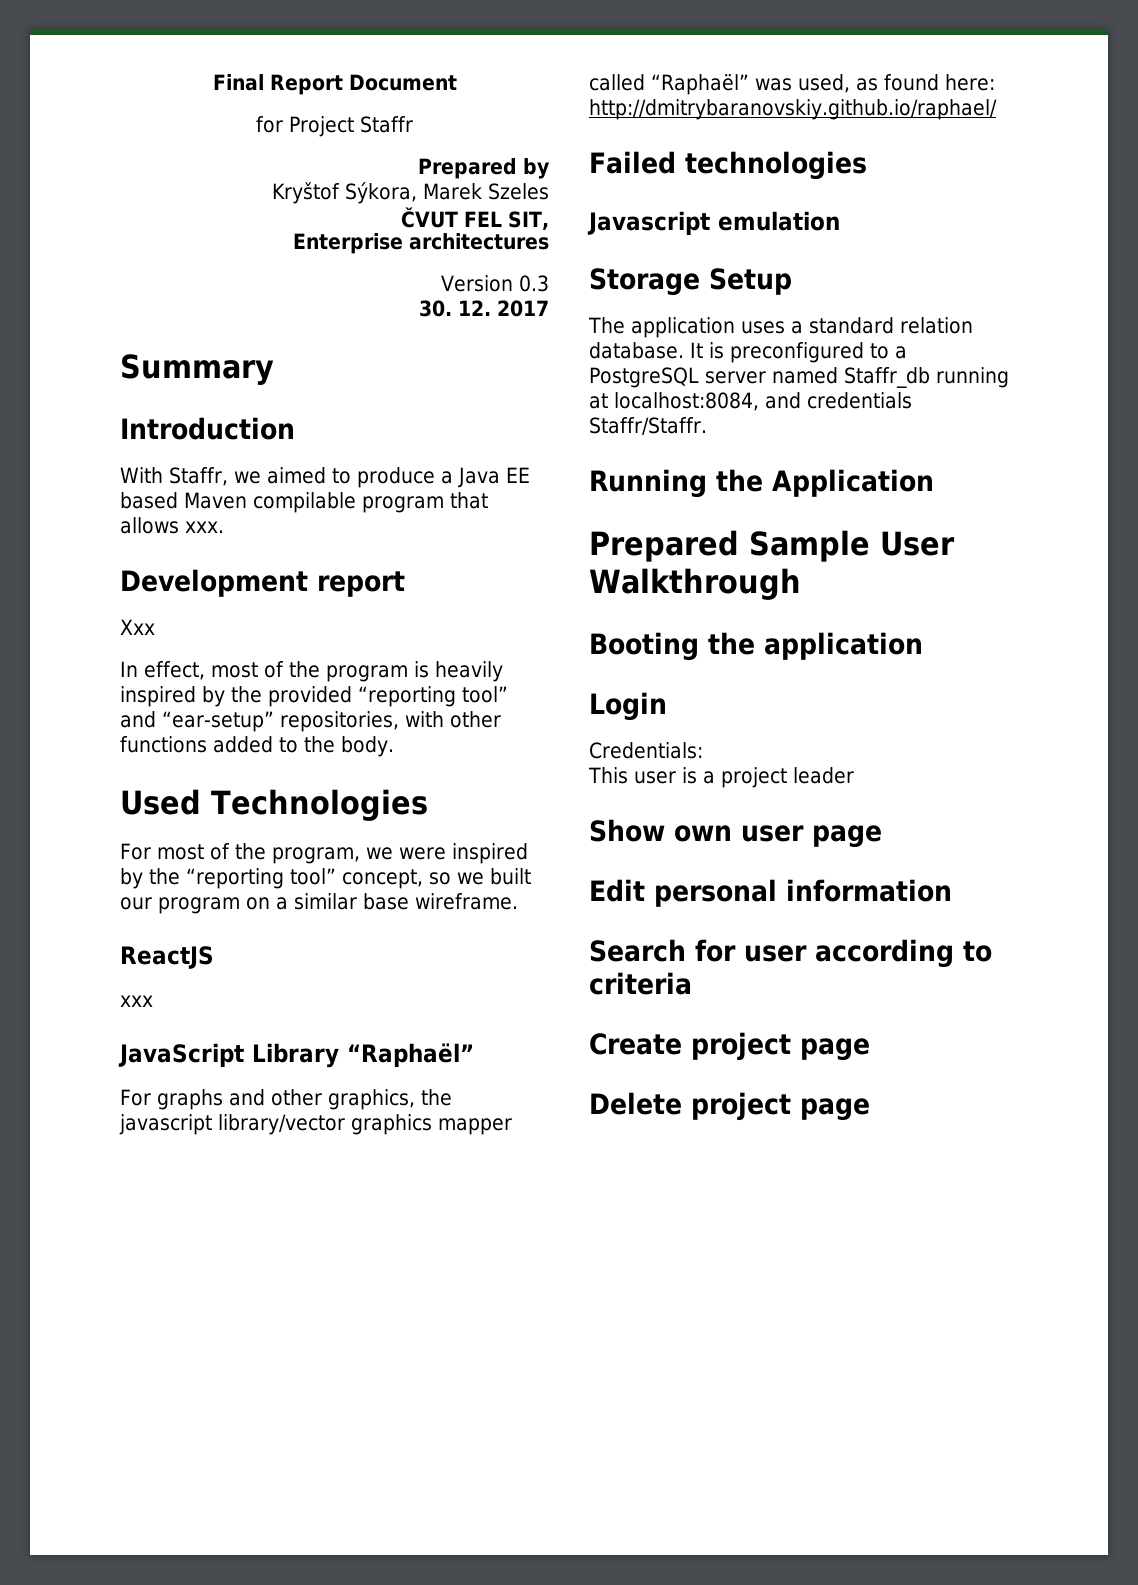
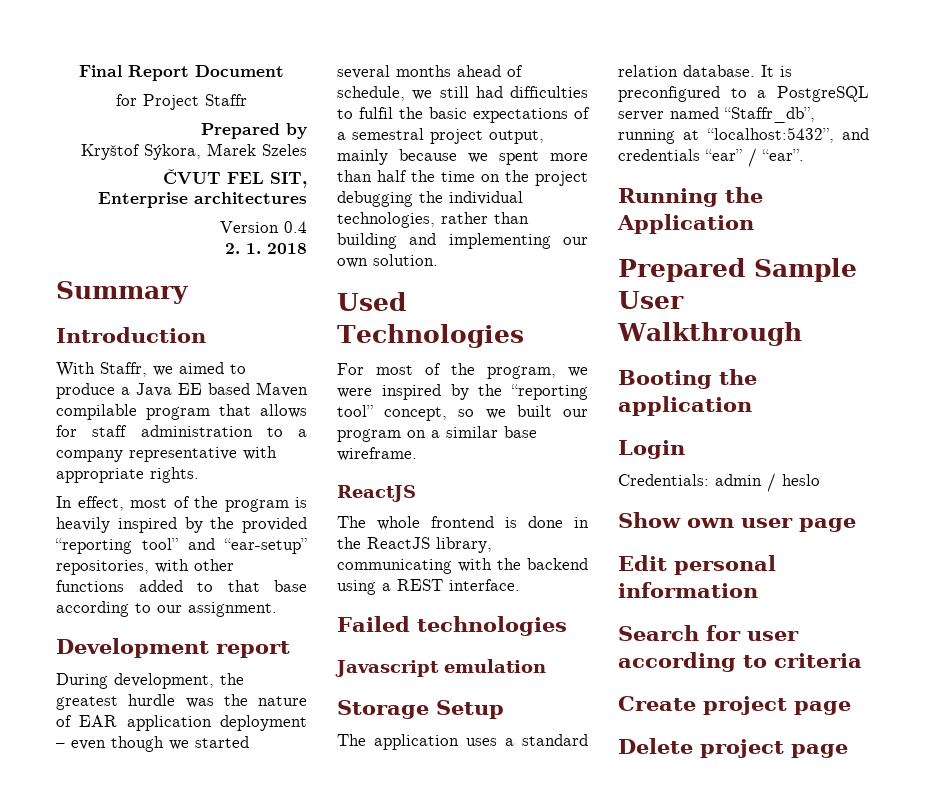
- Version 0.3
- 30. 12. 2017
+ Version 0.4
+ 2. 1. 2018
- With Staffr, we aimed to produce a Java EE based Maven compilable program that allows xxx.
- Development report
- Xxx
+ With Staffr, we aimed to produce a Java EE based Maven compilable program that allows for staff administration to a company representative with appropriate rights.
- In effect, most of the program is heavily inspired by the provided “reporting tool” and “ear-setup” repositories, with other functions added to the body.
+ In effect, most of the program is heavily inspired by the provided “reporting tool” and “ear-setup” repositories, with other functions added to that base according to our assignment.
+ Development report
+ During development, the greatest hurdle was the nature of EAR application deployment – even though we started several months ahead of schedule, we still had difficulties to fulfil the basic expectations of a semestral project output, mainly because we spent more than half the time on the project debugging the individual technologies, rather than building and implementing our own solution.
- xxx
- JavaScript Library “Raphaël”
- For graphs and other graphics, the javascript library/vector graphics mapper called “Raphaël” was used, as found here: http://dmitrybaranovskiy.github.io/raphael/
+ The whole frontend is done in the ReactJS library, communicating with the backend using a REST interface.
- It is preconfigured to a PostgreSQL server named Staffr_db running at localhost:8084, and credentials Staffr/Staffr.
+ It is preconfigured to a PostgreSQL server named “Staffr_db”, running at “localhost:5432”, and credentials “ear” / “ear”.
- Credentials:
- This user is a project leader
+ Credentials: admin / heslo

